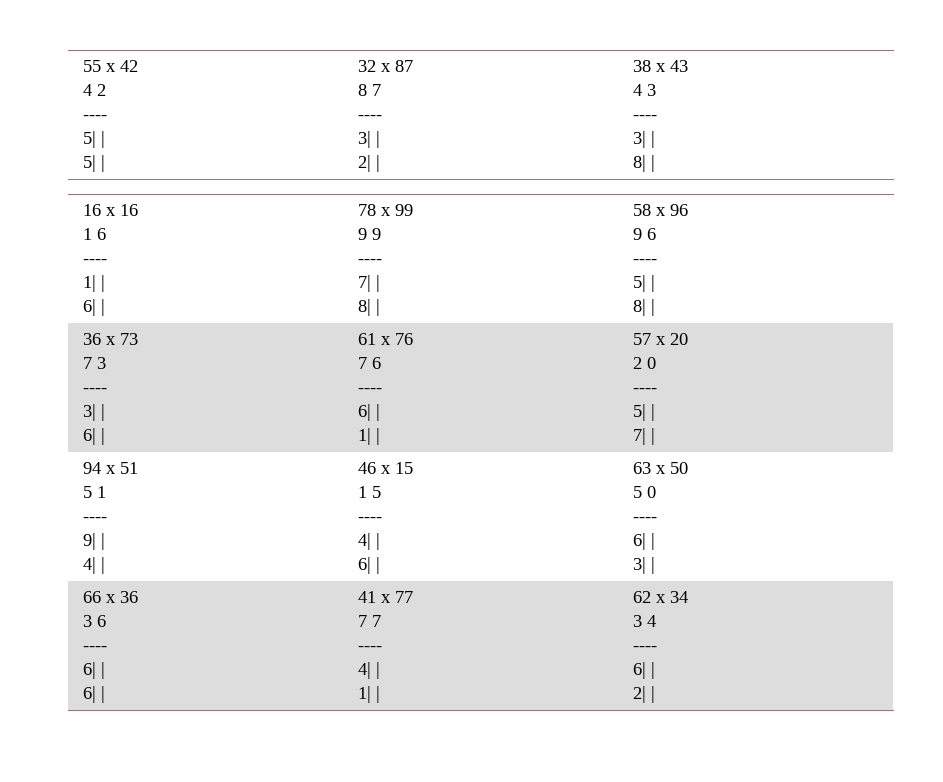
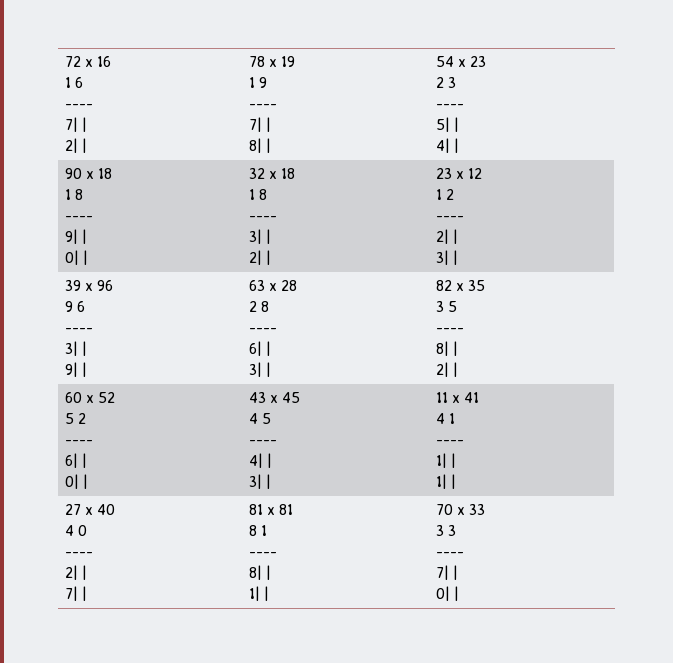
- 55 x 42
- 4 2
+ 72 x 16
+ 1 6
+ ----
+ 7| |
+ 2| | | 78 x 19
+ 1 9
+ ----
+ 7| |
+ 8| | | 54 x 23
+ 2 3
  ----
  5| |
- 5| | | 32 x 87
- 8 7
+ 4| |
+ 90 x 18
+ 1 8
+ ----
+ 9| |
+ 0| | | 32 x 18
+ 1 8
  ----
  3| |
- 2| | | 38 x 43
- 4 3
+ 2| | | 23 x 12
+ 1 2
+ ----
+ 2| |
+ 3| |
+ 39 x 96
+ 9 6
  ----
  3| |
+ 9| | | 63 x 28
+ 2 8
+ ----
+ 6| |
+ 3| | | 82 x 35
+ 3 5
+ ----
  8| |
- 16 x 16
- 1 6
+ 2| |
+ 60 x 52
+ 5 2
+ ----
+ 6| |
+ 0| | | 43 x 45
+ 4 5
+ ----
+ 4| |
+ 3| | | 11 x 41
+ 4 1
  ----
  1| |
- 6| | | 78 x 99
- 9 9
+ 1| |
+ 27 x 40
+ 4 0
+ ----
+ 2| |
+ 7| | | 81 x 81
+ 8 1
+ ----
+ 8| |
+ 1| | | 70 x 33
+ 3 3
  ----
  7| |
- 8| | | 58 x 96
- 9 6
- ----
- 5| |
- 8| |
- 36 x 73
- 7 3
- ----
- 3| |
- 6| | | 61 x 76
- 7 6
- ----
- 6| |
- 1| | | 57 x 20
- 2 0
- ----
- 5| |
- 7| |
- 94 x 51
- 5 1
- ----
- 9| |
- 4| | | 46 x 15
- 1 5
- ----
- 4| |
- 6| | | 63 x 50
- 5 0
- ----
- 6| |
- 3| |
- 66 x 36
- 3 6
- ----
- 6| |
- 6| | | 41 x 77
- 7 7
- ----
- 4| |
- 1| | | 62 x 34
- 3 4
- ----
- 6| |
- 2| |
+ 0| |

